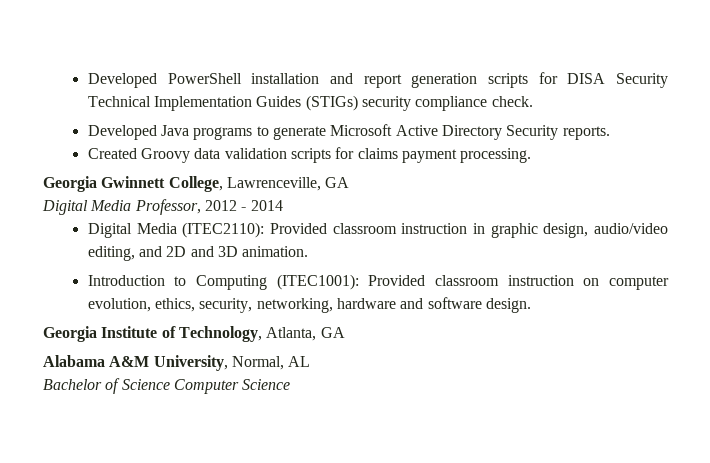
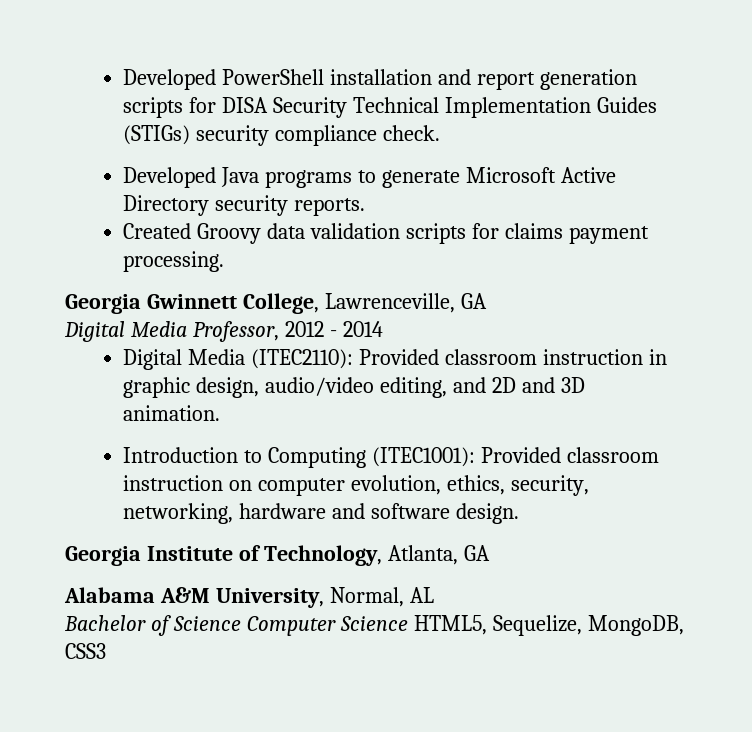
- Developed Java programs to generate Microsoft Active Directory Security reports.
+ Developed Java programs to generate Microsoft Active Directory security reports.
- Bachelor of Science Computer Science
+ Bachelor of Science Computer Science HTML5, Sequelize, MongoDB, CSS3

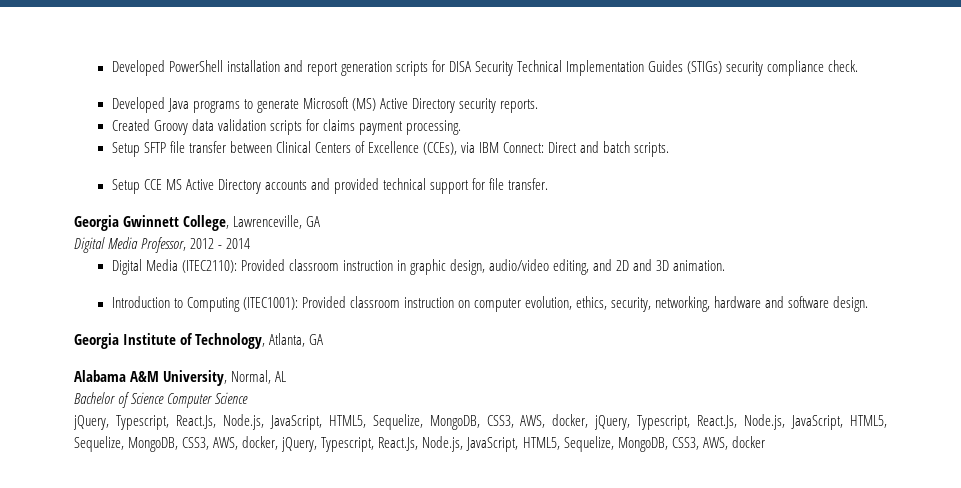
- Developed Java programs to generate Microsoft Active Directory security reports.
+ Developed Java programs to generate Microsoft (MS) Active Directory security reports.
+ Setup SFTP file transfer between Clinical Centers of Excellence (CCEs), via IBM Connect: Direct and batch scripts.
+ Setup CCE MS Active Directory accounts and provided technical support for file transfer.
- Bachelor of Science Computer Science HTML5, Sequelize, MongoDB, CSS3
+ Bachelor of Science Computer Science
+ jQuery, Typescript, React.Js, Node.js, JavaScript, HTML5, Sequelize, MongoDB, CSS3, AWS, docker, jQuery, Typescript, React.Js, Node.js, JavaScript, HTML5, Sequelize, MongoDB, CSS3, AWS, docker, jQuery, Typescript, React.Js, Node.js, JavaScript, HTML5, Sequelize, MongoDB, CSS3, AWS, docker

